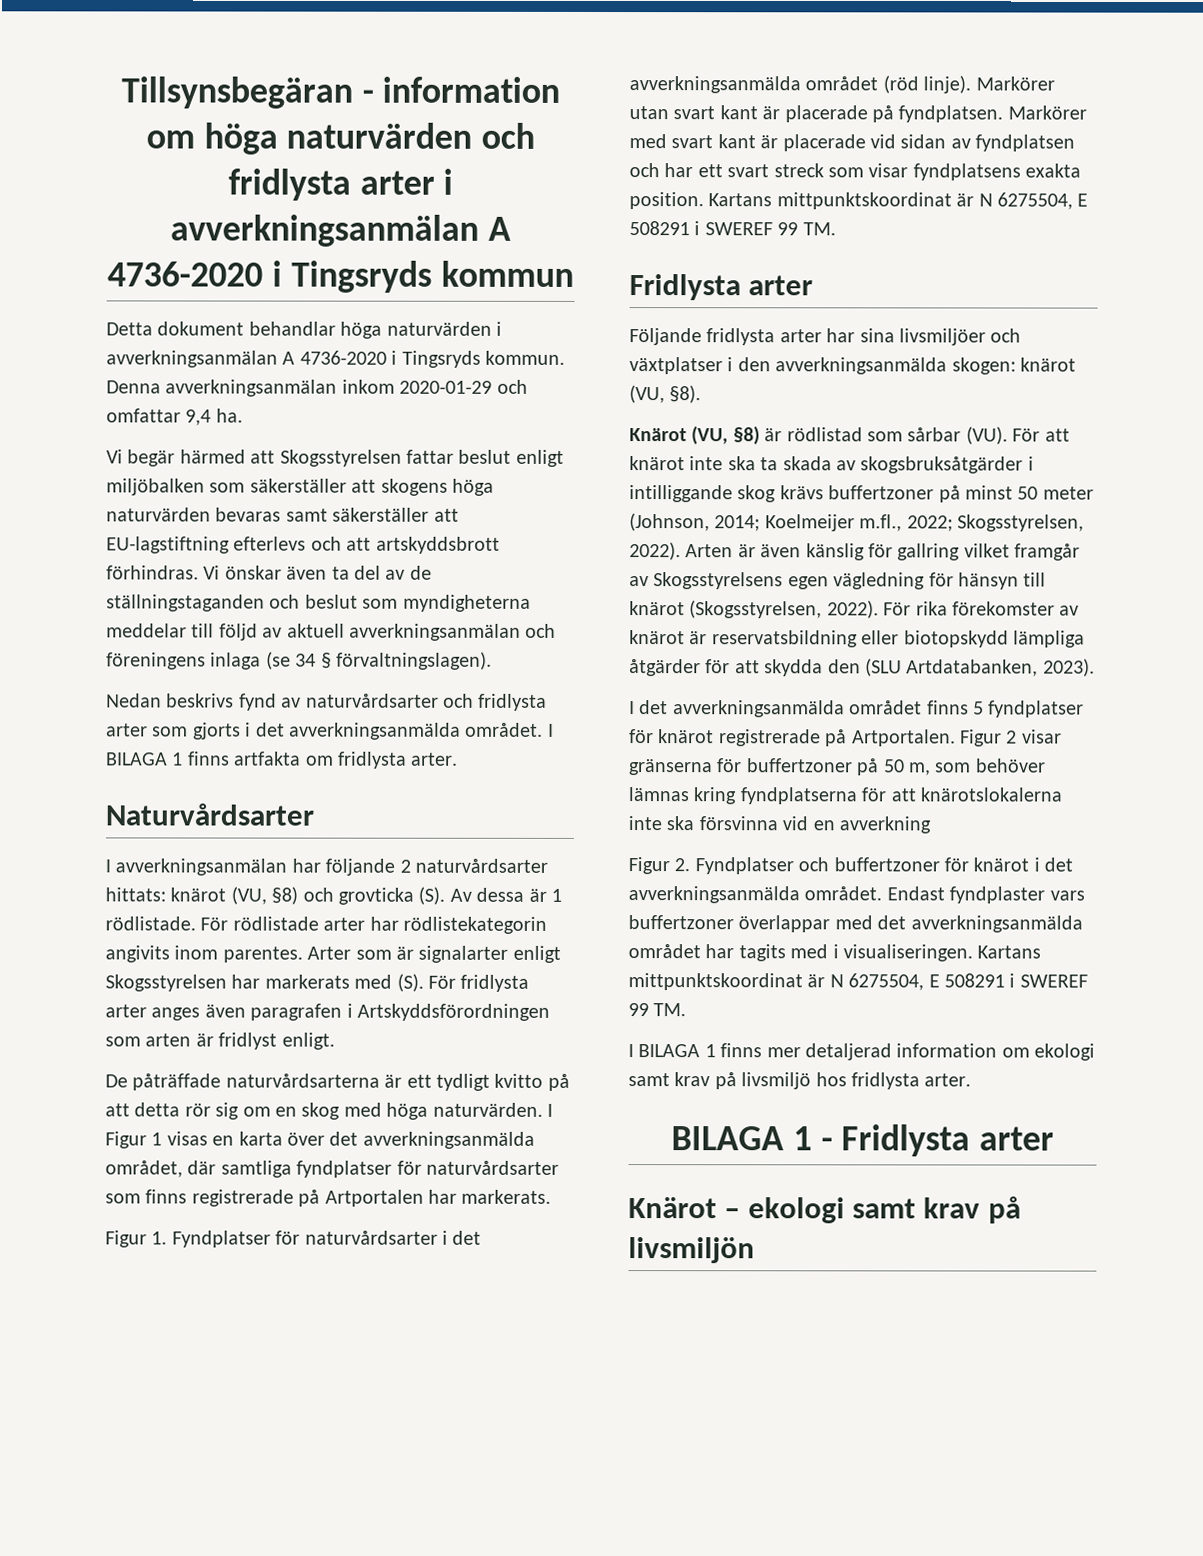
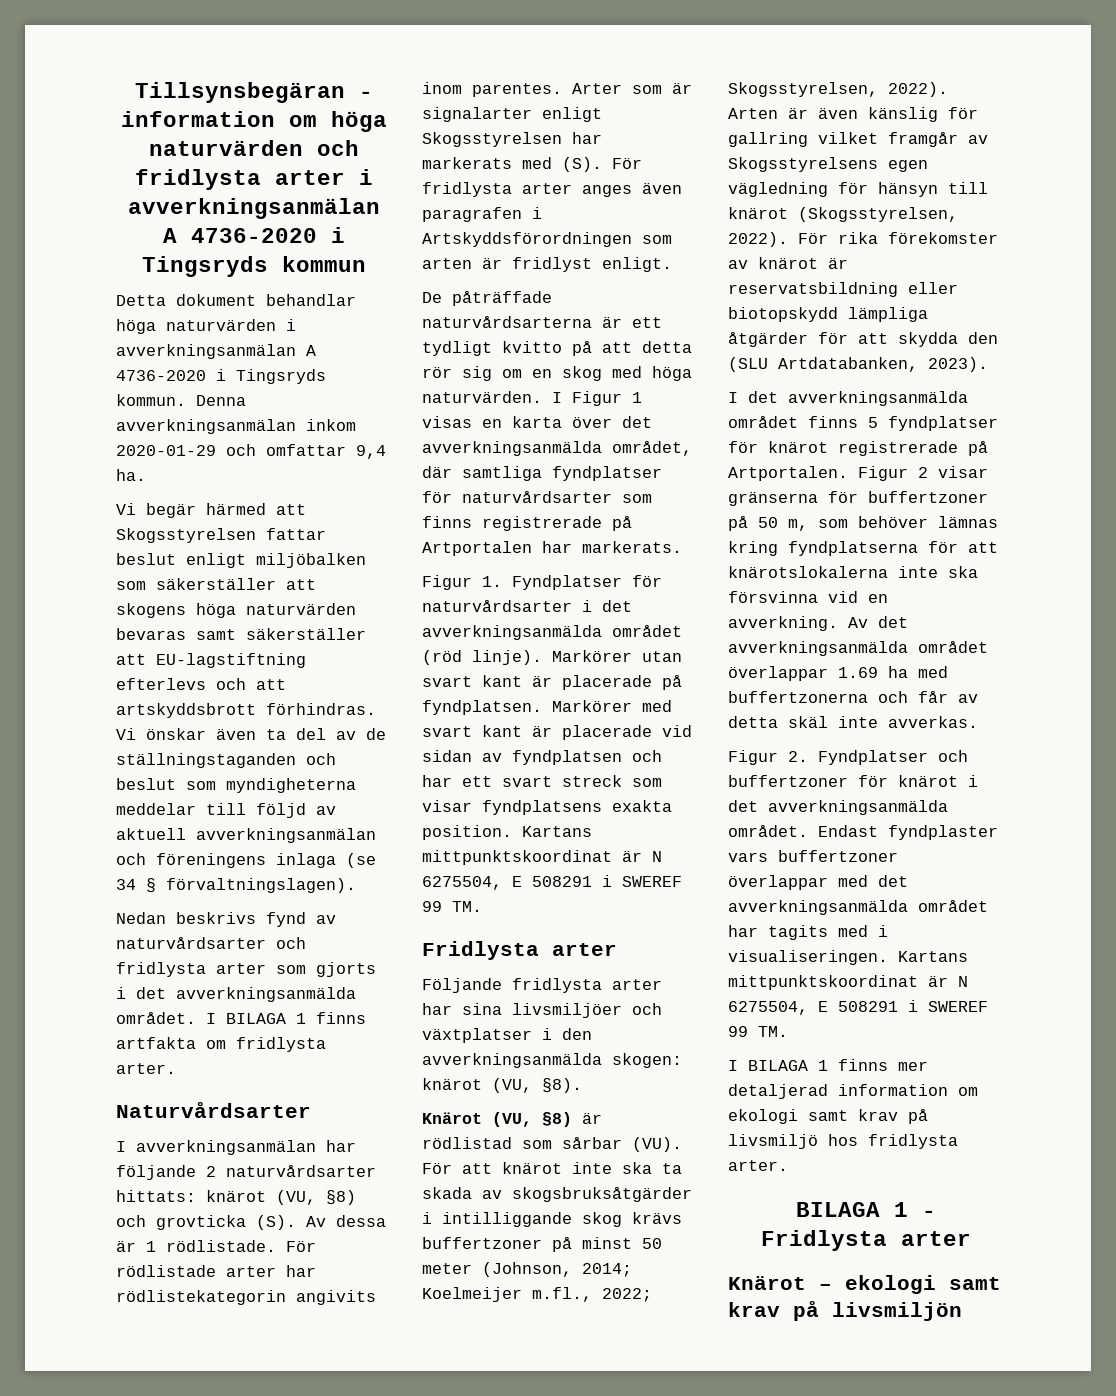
- Figur 2 visar gränserna för buffertzoner på 50 m, som behöver lämnas kring fyndplatserna för att knärotslokalerna inte ska försvinna vid en avverkning
+ Figur 2 visar gränserna för buffertzoner på 50 m, som behöver lämnas kring fyndplatserna för att knärotslokalerna inte ska försvinna vid en avverkning. Av det avverkningsanmälda området överlappar 1.69 ha med buffertzonerna och får av detta skäl inte avverkas.

